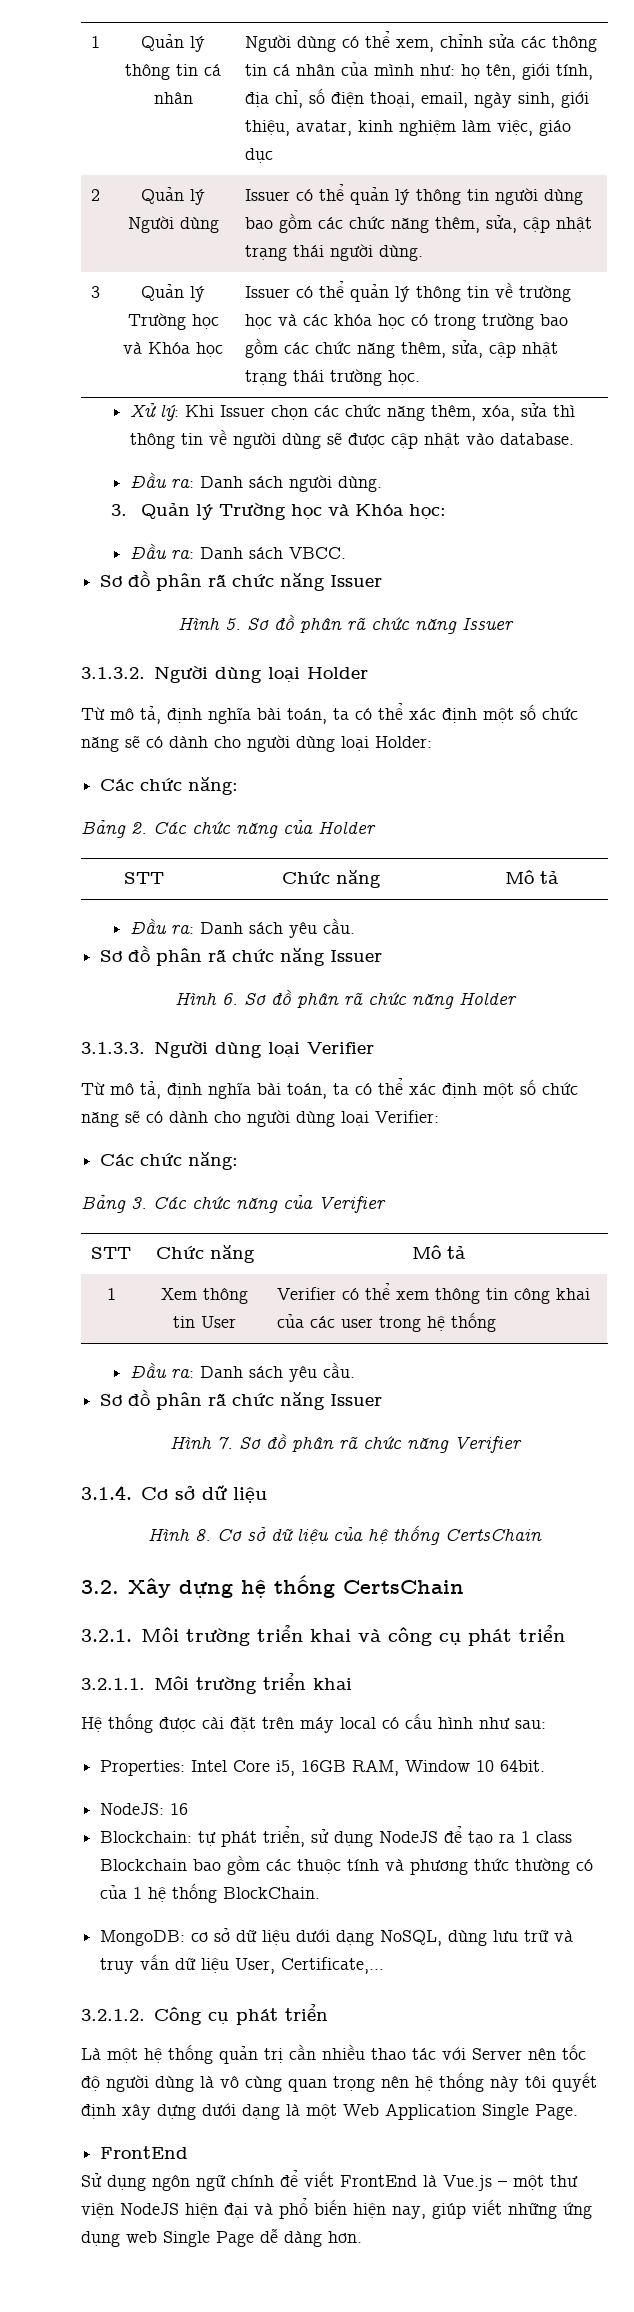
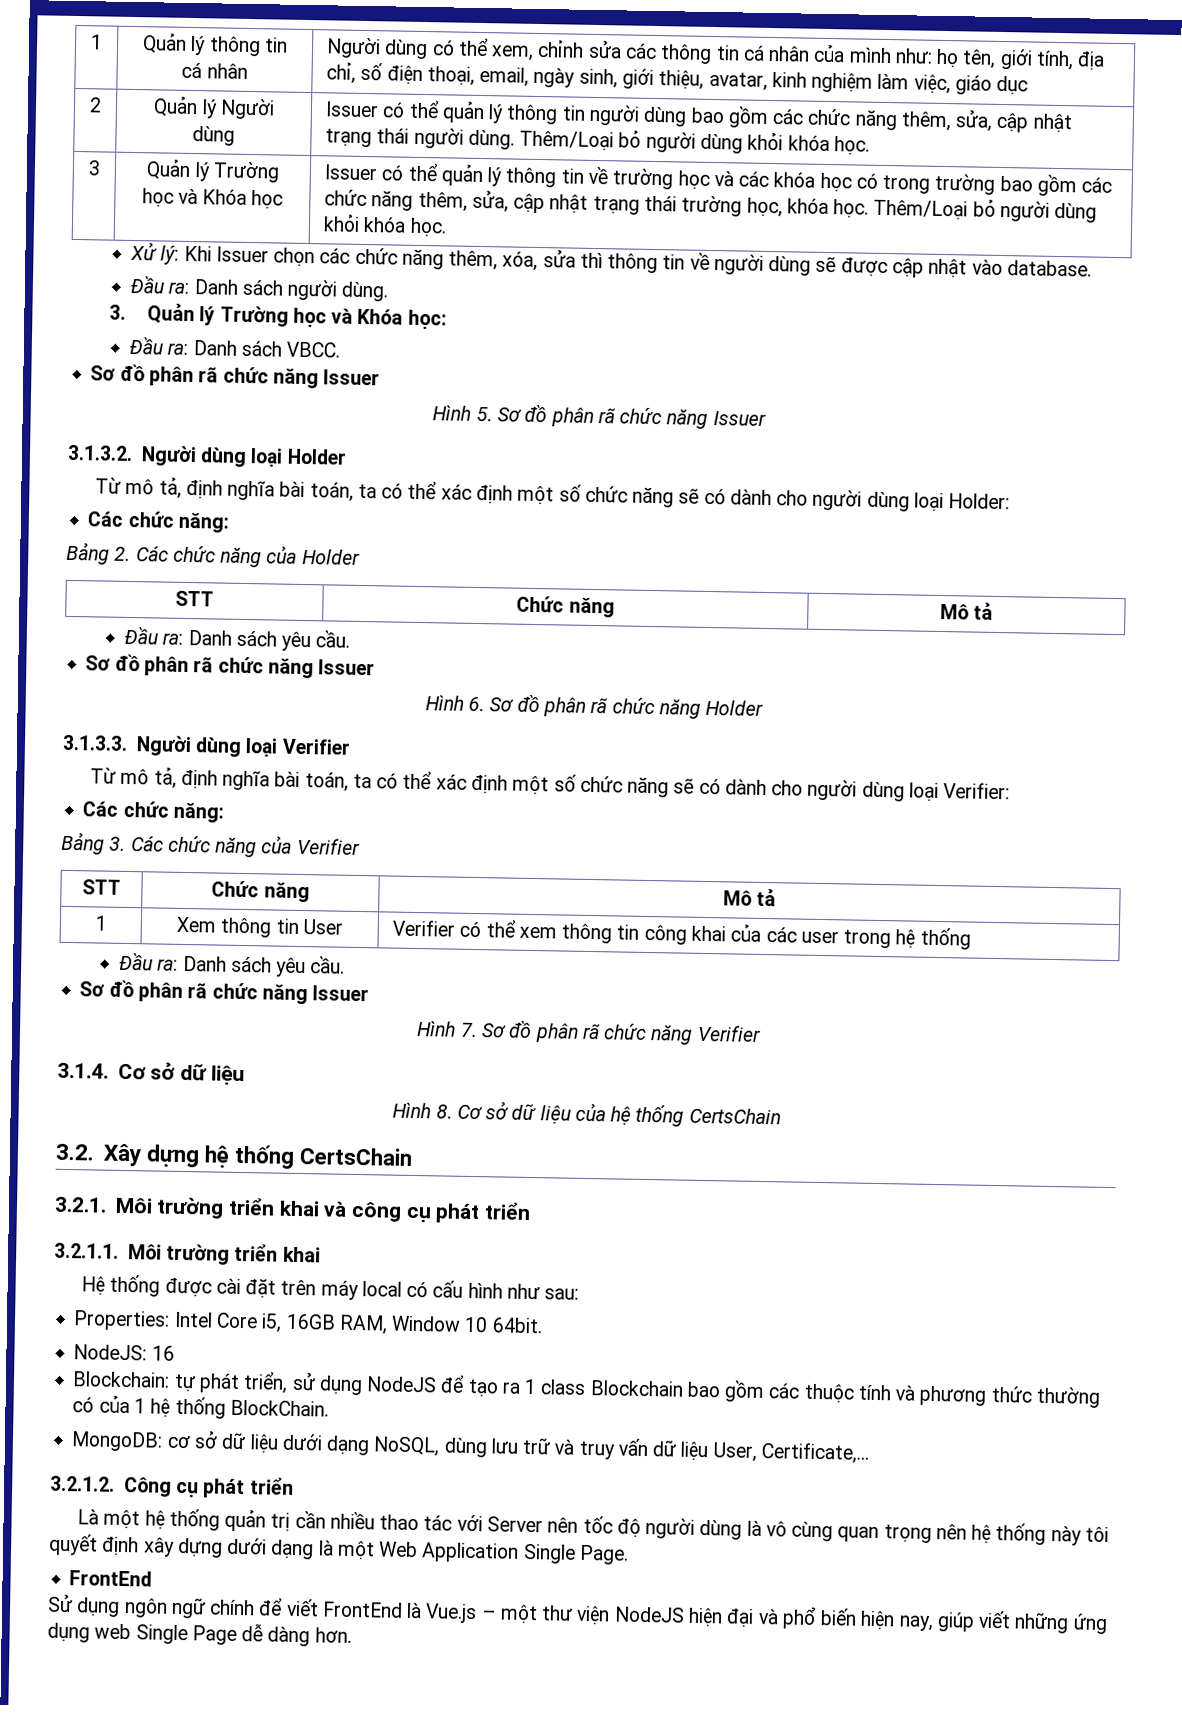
- 2 | Quản lý Người dùng | Issuer có thể quản lý thông tin người dùng bao gồm các chức năng thêm, sửa, cập nhật trạng thái người dùng.
+ 2 | Quản lý Người dùng | Issuer có thể quản lý thông tin người dùng bao gồm các chức năng thêm, sửa, cập nhật trạng thái người dùng. Thêm/Loại bỏ người dùng khỏi khóa học.
- Issuer có thể quản lý thông tin về trường học và các khóa học có trong trường bao gồm các chức năng thêm, sửa, cập nhật trạng thái trường học.
+ Issuer có thể quản lý thông tin về trường học và các khóa học có trong trường bao gồm các chức năng thêm, sửa, cập nhật trạng thái trường học, khóa học. Thêm/Loại bỏ người dùng khỏi khóa học.

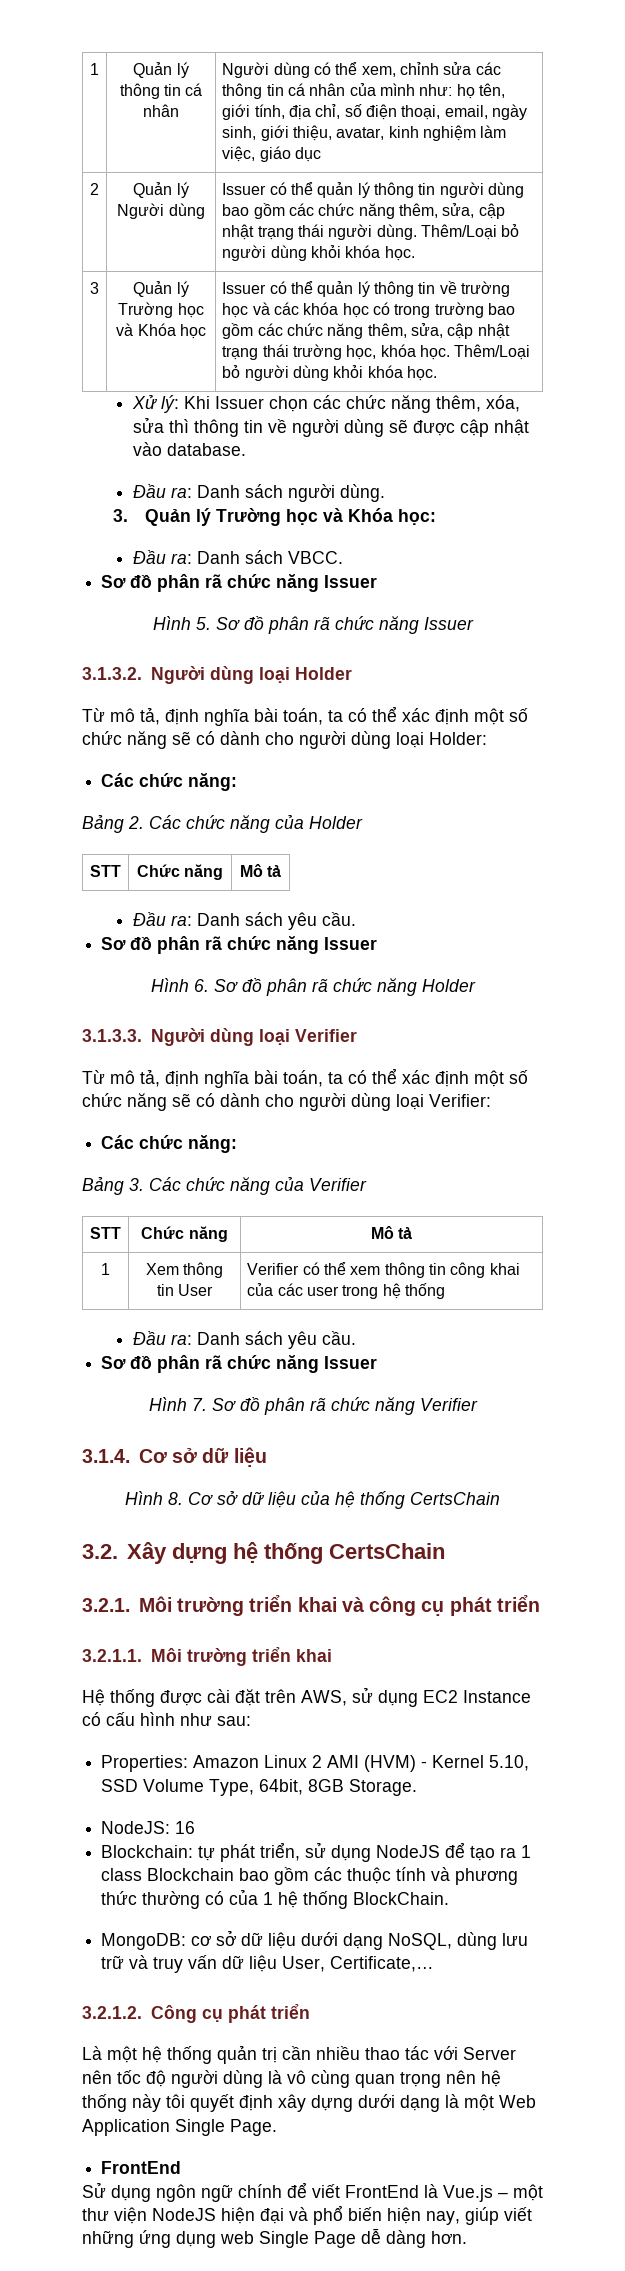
- Hệ thống được cài đặt trên máy local có cấu hình như sau:
+ Hệ thống được cài đặt trên AWS, sử dụng EC2 Instance có cấu hình như sau:
- Properties: Intel Core i5, 16GB RAM, Window 10 64bit.
+ Properties: Amazon Linux 2 AMI (HVM) - Kernel 5.10, SSD Volume Type, 64bit, 8GB Storage.

